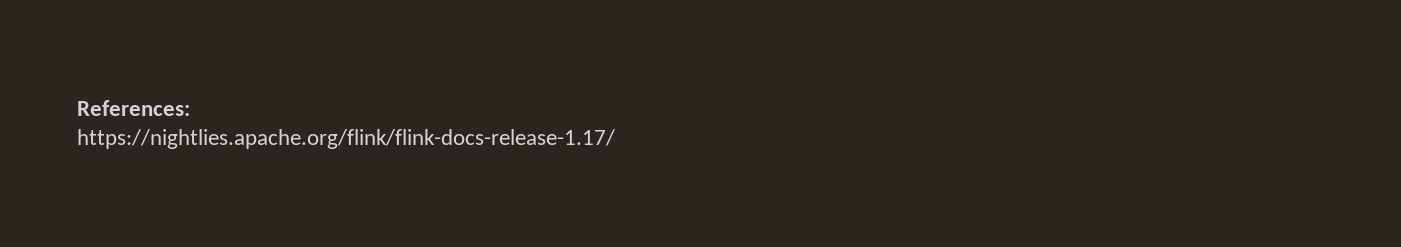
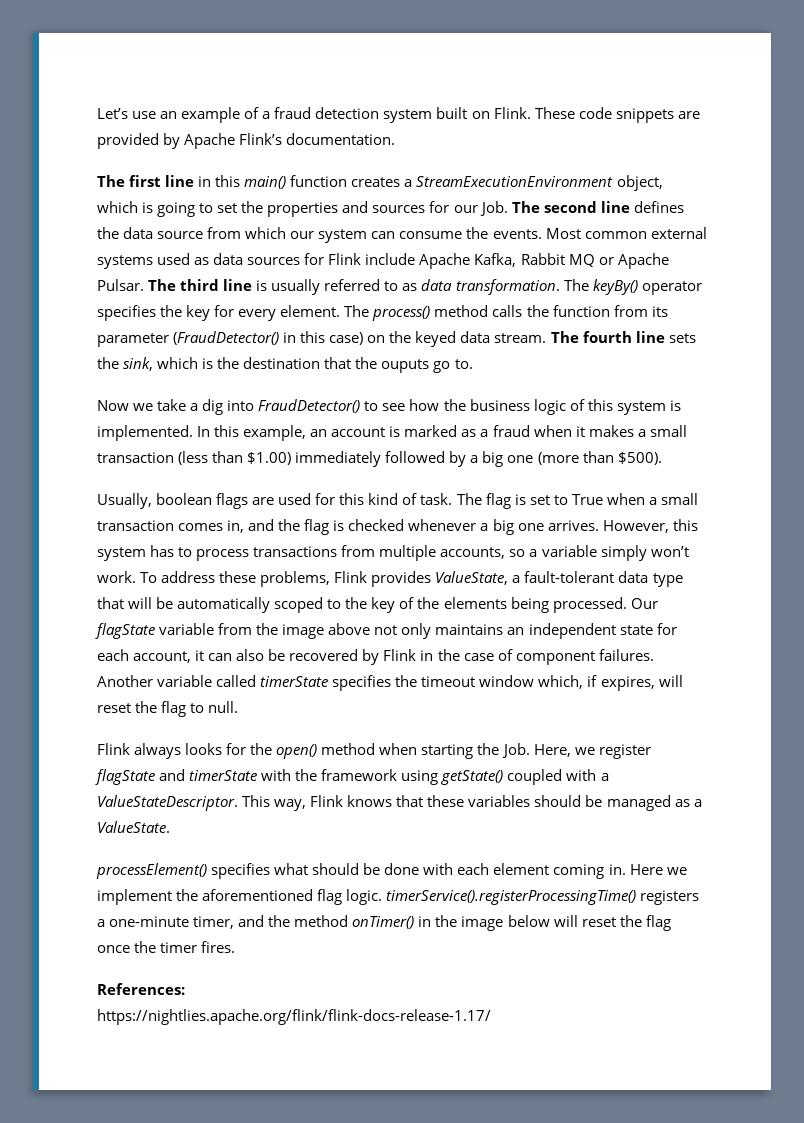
+ Let’s use an example of a fraud detection system built on Flink. These code snippets are provided by Apache Flink’s documentation.
+ The first line in this main() function creates a StreamExecutionEnvironment object, which is going to set the properties and sources for our Job. The second line defines the data source from which our system can consume the events. Most common external systems used as data sources for Flink include Apache Kafka, Rabbit MQ or Apache Pulsar. The third line is usually referred to as data transformation. The keyBy() operator specifies the key for every element. The process() method calls the function from its parameter (FraudDetector() in this case) on the keyed data stream. The fourth line sets the sink, which is the destination that the ouputs go to.
+ Now we take a dig into FraudDetector() to see how the business logic of this system is implemented. In this example, an account is marked as a fraud when it makes a small transaction (less than $1.00) immediately followed by a big one (more than $500).
+ Usually, boolean flags are used for this kind of task. The flag is set to True when a small transaction comes in, and the flag is checked whenever a big one arrives. However, this system has to process transactions from multiple accounts, so a variable simply won’t work. To address these problems, Flink provides ValueState, a fault-tolerant data type that will be automatically scoped to the key of the elements being processed. Our flagState variable from the image above not only maintains an independent state for each account, it can also be recovered by Flink in the case of component failures. Another variable called timerState specifies the timeout window which, if expires, will reset the flag to null.
+ Flink always looks for the open() method when starting the Job. Here, we register flagState and timerState with the framework using getState() coupled with a ValueStateDescriptor. This way, Flink knows that these variables should be managed as a ValueState.
+ processElement() specifies what should be done with each element coming in. Here we implement the aforementioned flag logic. timerService().registerProcessingTime() registers a one-minute timer, and the method onTimer() in the image below will reset the flag once the timer fires.

